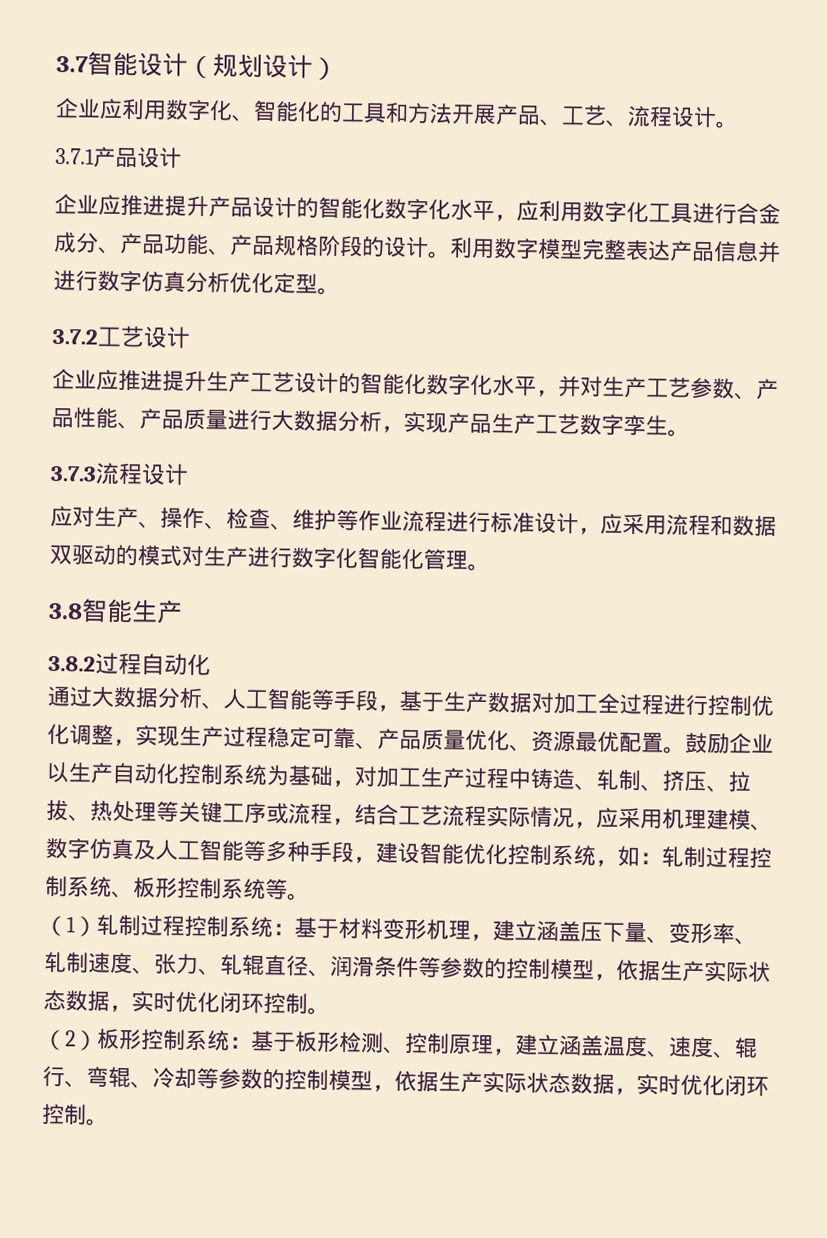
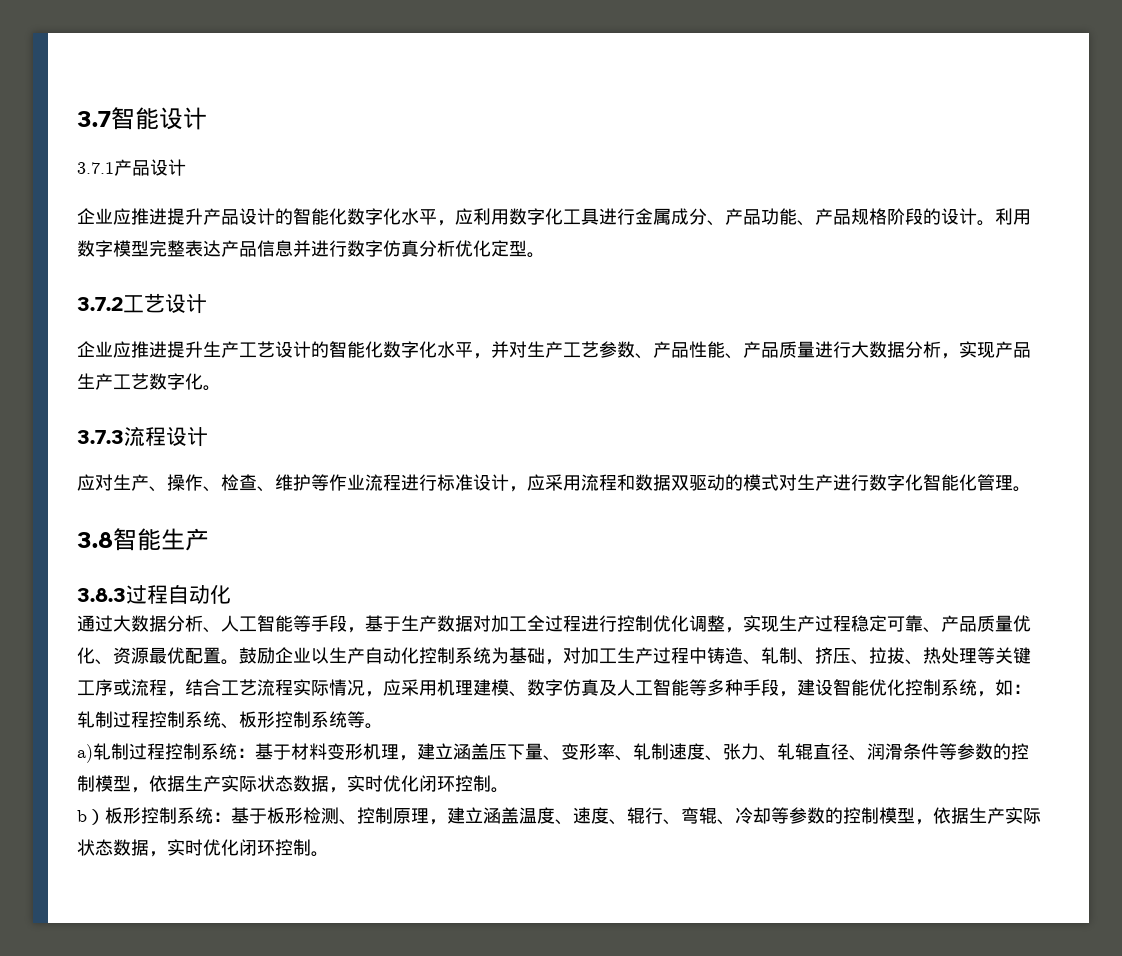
- 3.7智能设计（规划设计）
- 企业应利用数字化、智能化的工具和方法开展产品、工艺、流程设计。
+ 3.7智能设计
- 企业应推进提升产品设计的智能化数字化水平，应利用数字化工具进行合金成分、产品功能、产品规格阶段的设计。
+ 企业应推进提升产品设计的智能化数字化水平，应利用数字化工具进行金属成分、产品功能、产品规格阶段的设计。
- 企业应推进提升生产工艺设计的智能化数字化水平，并对生产工艺参数、产品性能、产品质量进行大数据分析，实现产品生产工艺数字孪生。
+ 企业应推进提升生产工艺设计的智能化数字化水平，并对生产工艺参数、产品性能、产品质量进行大数据分析，实现产品生产工艺数字化。
- 3.8.2过程自动化
+ 3.8.3过程自动化
- （1）轧制过程控制系统：基于材料变形机理，建立涵盖压下量、变形率、轧制速度、张力、轧辊直径、润滑条件等参数的控制模型，依据生产实际状态数据，实时优化闭环控制。
+ a)轧制过程控制系统：基于材料变形机理，建立涵盖压下量、变形率、轧制速度、张力、轧辊直径、润滑条件等参数的控制模型，依据生产实际状态数据，实时优化闭环控制。
- （2）板形控制系统：基于板形检测、控制原理，建立涵盖温度、速度、辊行、弯辊、冷却等参数的控制模型，依据生产实际状态数据，实时优化闭环控制。
+ b）板形控制系统：基于板形检测、控制原理，建立涵盖温度、速度、辊行、弯辊、冷却等参数的控制模型，依据生产实际状态数据，实时优化闭环控制。

